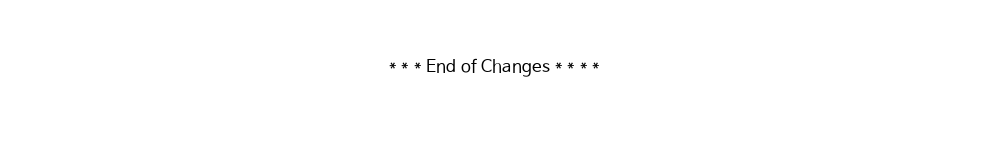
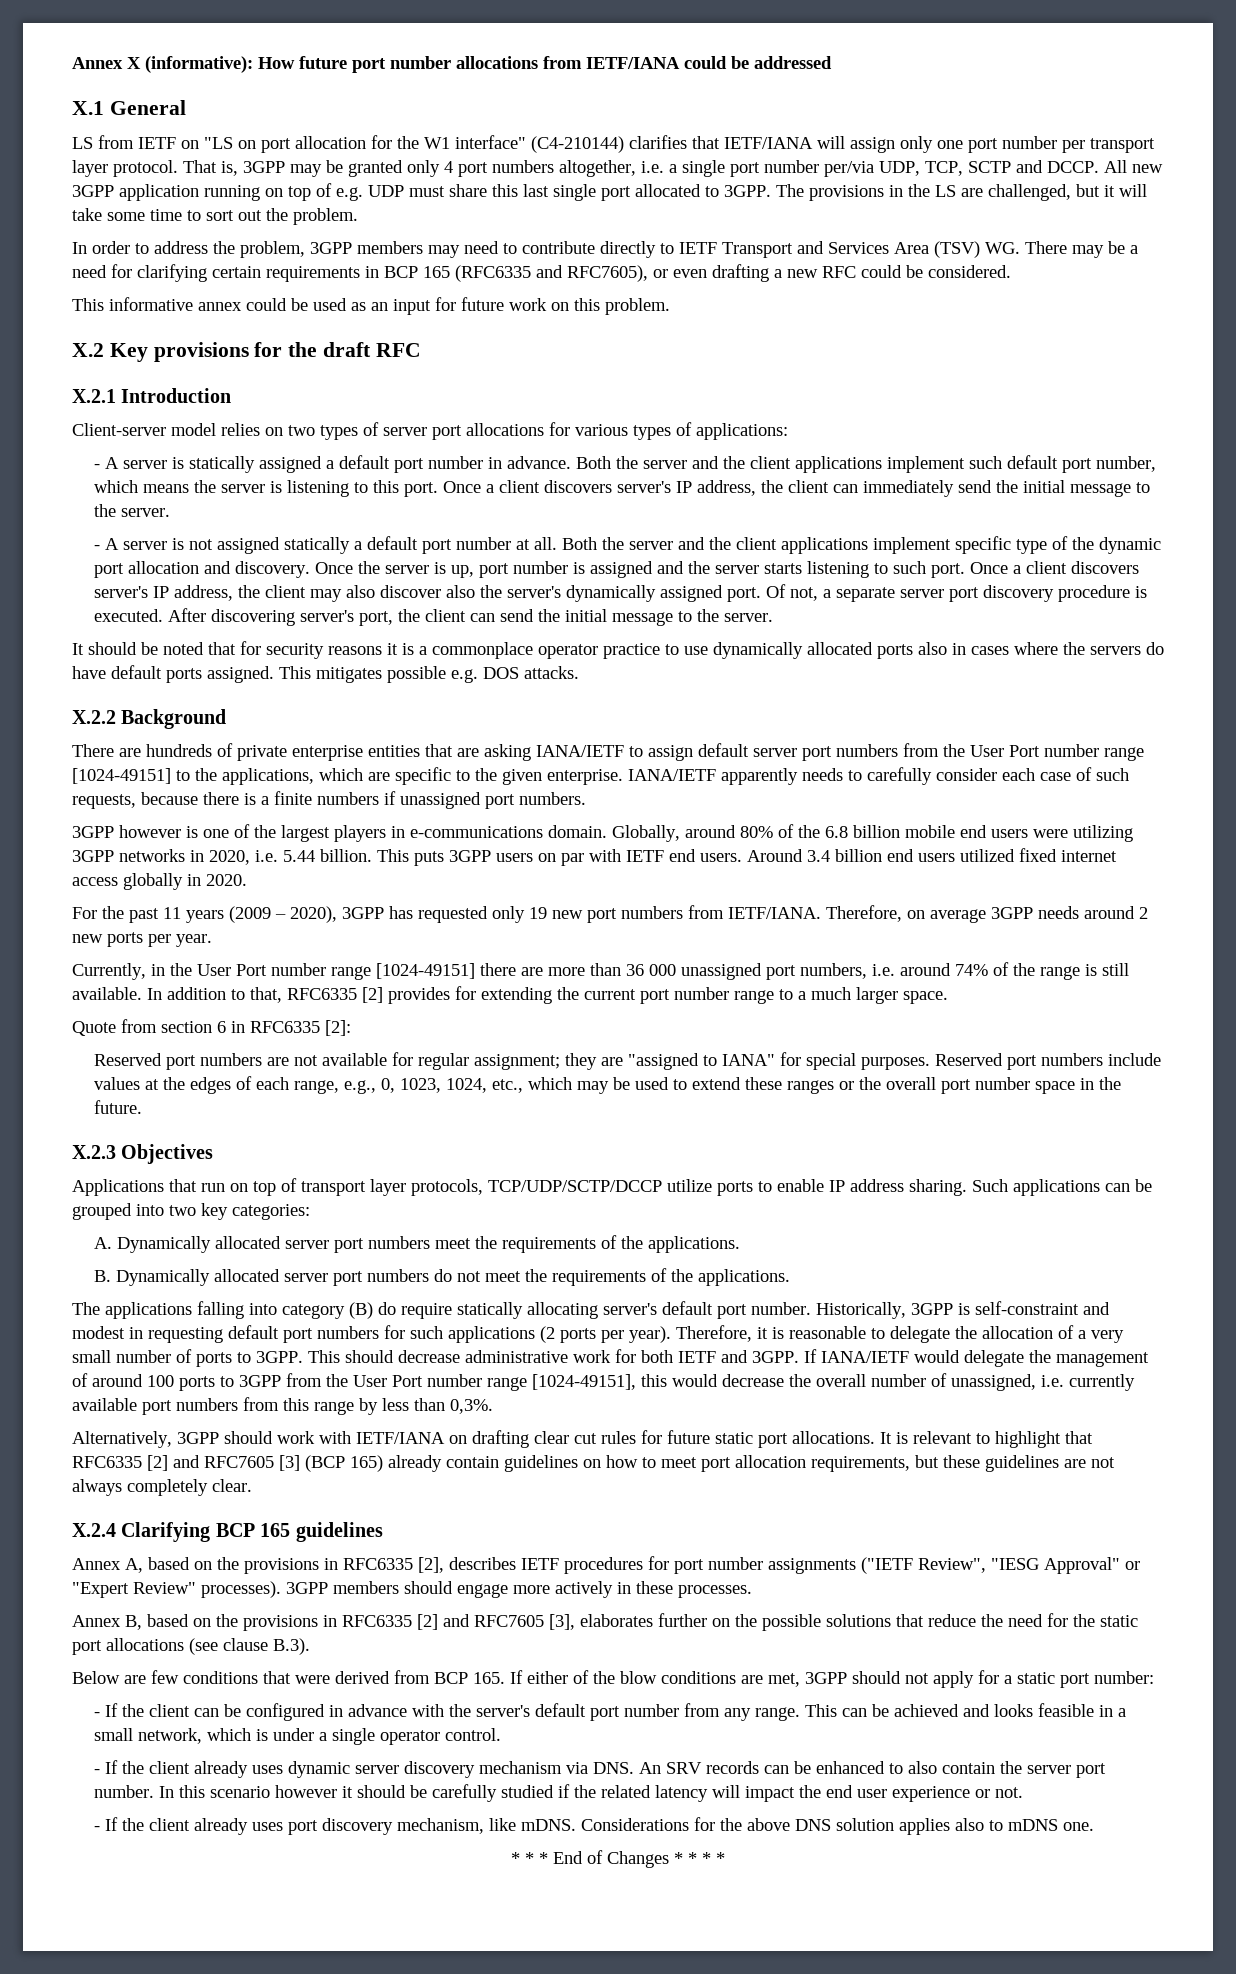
+ Annex X (informative): How future port number allocations from IETF/IANA could be addressed
+ X.1 General
+ LS from IETF on "LS on port allocation for the W1 interface" (C4-210144) clarifies that IETF/IANA will assign only one port number per transport layer protocol. That is, 3GPP may be granted only 4 port numbers altogether, i.e. a single port number per/via UDP, TCP, SCTP and DCCP. All new 3GPP application running on top of e.g. UDP must share this last single port allocated to 3GPP. The provisions in the LS are challenged, but it will take some time to sort out the problem.
+ In order to address the problem, 3GPP members may need to contribute directly to IETF Transport and Services Area (TSV) WG. There may be a need for clarifying certain requirements in BCP 165 (RFC6335 and RFC7605), or even drafting a new RFC could be considered.
+ This informative annex could be used as an input for future work on this problem.
+ X.2 Key provisions for the draft RFC
+ X.2.1 Introduction
+ Client-server model relies on two types of server port allocations for various types of applications:
+ - A server is statically assigned a default port number in advance. Both the server and the client applications implement such default port number, which means the server is listening to this port. Once a client discovers server's IP address, the client can immediately send the initial message to the server.
+ - A server is not assigned statically a default port number at all. Both the server and the client applications implement specific type of the dynamic port allocation and discovery. Once the server is up, port number is assigned and the server starts listening to such port. Once a client discovers server's IP address, the client may also discover also the server's dynamically assigned port. Of not, a separate server port discovery procedure is executed. After discovering server's port, the client can send the initial message to the server.
+ It should be noted that for security reasons it is a commonplace operator practice to use dynamically allocated ports also in cases where the servers do have default ports assigned. This mitigates possible e.g. DOS attacks.
+ X.2.2 Background
+ There are hundreds of private enterprise entities that are asking IANA/IETF to assign default server port numbers from the User Port number range [1024-49151] to the applications, which are specific to the given enterprise. IANA/IETF apparently needs to carefully consider each case of such requests, because there is a finite numbers if unassigned port numbers.
+ 3GPP however is one of the largest players in e-communications domain. Globally, around 80% of the 6.8 billion mobile end users were utilizing 3GPP networks in 2020, i.e. 5.44 billion. This puts 3GPP users on par with IETF end users. Around 3.4 billion end users utilized fixed internet access globally in 2020.
+ For the past 11 years (2009 – 2020), 3GPP has requested only 19 new port numbers from IETF/IANA. Therefore, on average 3GPP needs around 2 new ports per year.
+ Currently, in the User Port number range [1024-49151] there are more than 36 000 unassigned port numbers, i.e. around 74% of the range is still available. In addition to that, RFC6335 [2] provides for extending the current port number range to a much larger space.
+ Quote from section 6 in RFC6335 [2]:
+ Reserved port numbers are not available for regular assignment; they are "assigned to IANA" for special purposes. Reserved port numbers include values at the edges of each range, e.g., 0, 1023, 1024, etc., which may be used to extend these ranges or the overall port number space in the future.
+ X.2.3 Objectives
+ Applications that run on top of transport layer protocols, TCP/UDP/SCTP/DCCP utilize ports to enable IP address sharing. Such applications can be grouped into two key categories:
+ A. Dynamically allocated server port numbers meet the requirements of the applications.
+ B. Dynamically allocated server port numbers do not meet the requirements of the applications.
+ The applications falling into category (B) do require statically allocating server's default port number. Historically, 3GPP is self-constraint and modest in requesting default port numbers for such applications (2 ports per year). Therefore, it is reasonable to delegate the allocation of a very small number of ports to 3GPP. This should decrease administrative work for both IETF and 3GPP. If IANA/IETF would delegate the management of around 100 ports to 3GPP from the User Port number range [1024-49151], this would decrease the overall number of unassigned, i.e. currently available port numbers from this range by less than 0,3%.
+ Alternatively, 3GPP should work with IETF/IANA on drafting clear cut rules for future static port allocations. It is relevant to highlight that RFC6335 [2] and RFC7605 [3] (BCP 165) already contain guidelines on how to meet port allocation requirements, but these guidelines are not always completely clear.
+ X.2.4 Clarifying BCP 165 guidelines
+ Annex A, based on the provisions in RFC6335 [2], describes IETF procedures for port number assignments ("IETF Review", "IESG Approval" or "Expert Review" processes). 3GPP members should engage more actively in these processes.
+ Annex B, based on the provisions in RFC6335 [2] and RFC7605 [3], elaborates further on the possible solutions that reduce the need for the static port allocations (see clause B.3).
+ Below are few conditions that were derived from BCP 165. If either of the blow conditions are met, 3GPP should not apply for a static port number:
+ - If the client can be configured in advance with the server's default port number from any range. This can be achieved and looks feasible in a small network, which is under a single operator control.
+ - If the client already uses dynamic server discovery mechanism via DNS. An SRV records can be enhanced to also contain the server port number. In this scenario however it should be carefully studied if the related latency will impact the end user experience or not.
+ - If the client already uses port discovery mechanism, like mDNS. Considerations for the above DNS solution applies also to mDNS one.

